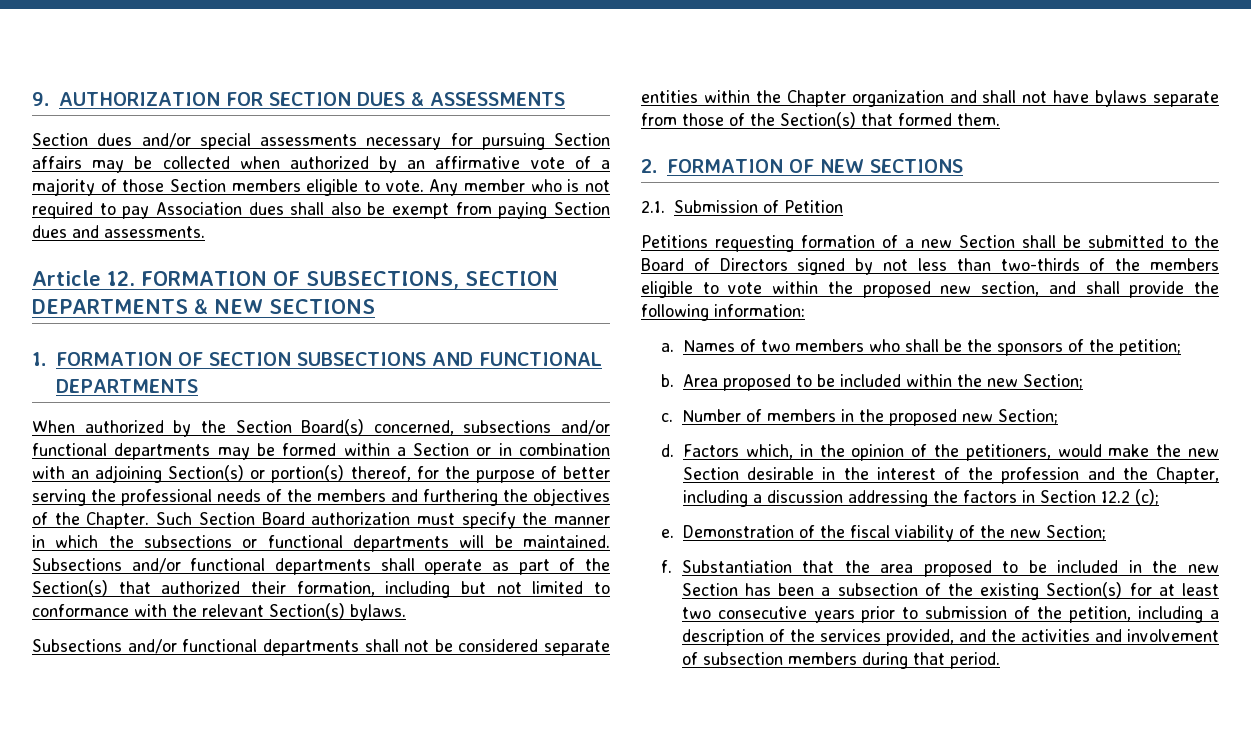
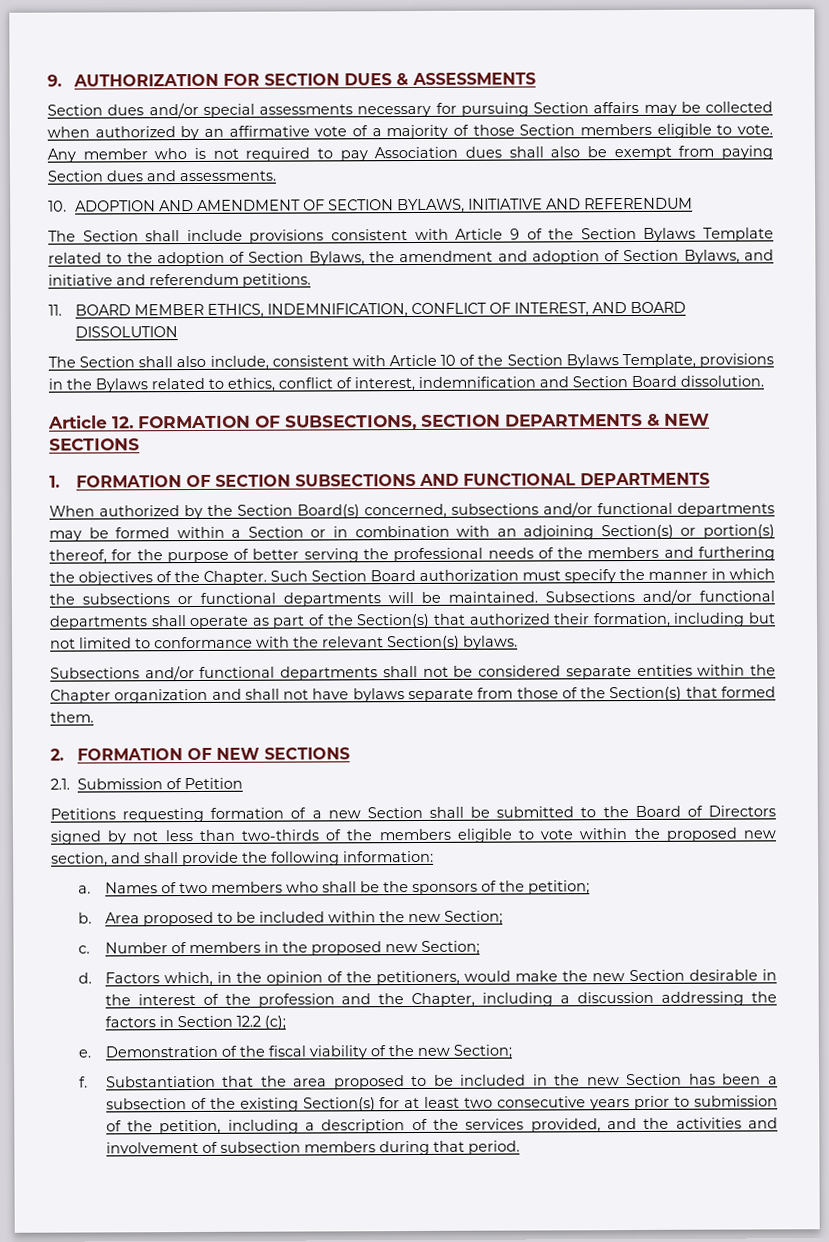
+ 10. ADOPTION AND AMENDMENT OF SECTION BYLAWS, INITIATIVE AND REFERENDUM
+ The Section shall include provisions consistent with Article 9 of the Section Bylaws Template related to the adoption of Section Bylaws, the amendment and adoption of Section Bylaws, and initiative and referendum petitions.
+ 11. BOARD MEMBER ETHICS, INDEMNIFICATION, CONFLICT OF INTEREST, AND BOARD DISSOLUTION
+ The Section shall also include, consistent with Article 10 of the Section Bylaws Template, provisions in the Bylaws related to ethics, conflict of interest, indemnification and Section Board dissolution.

